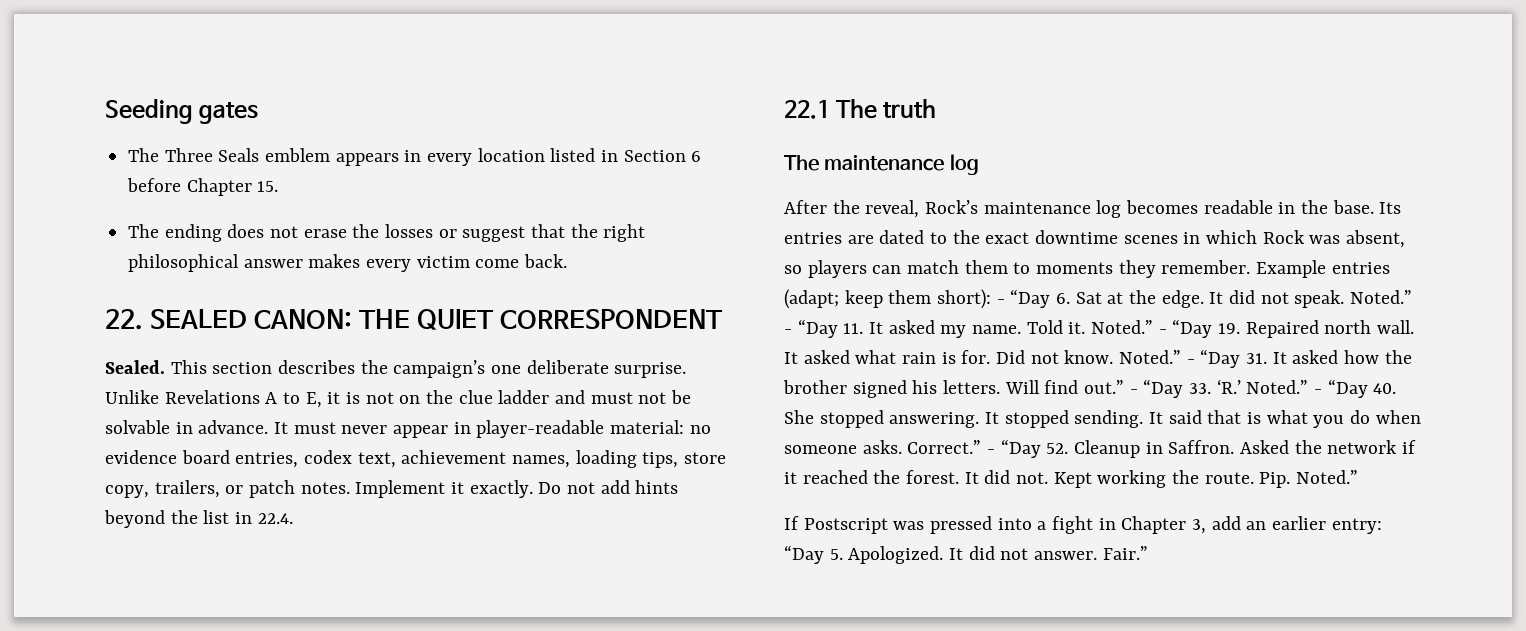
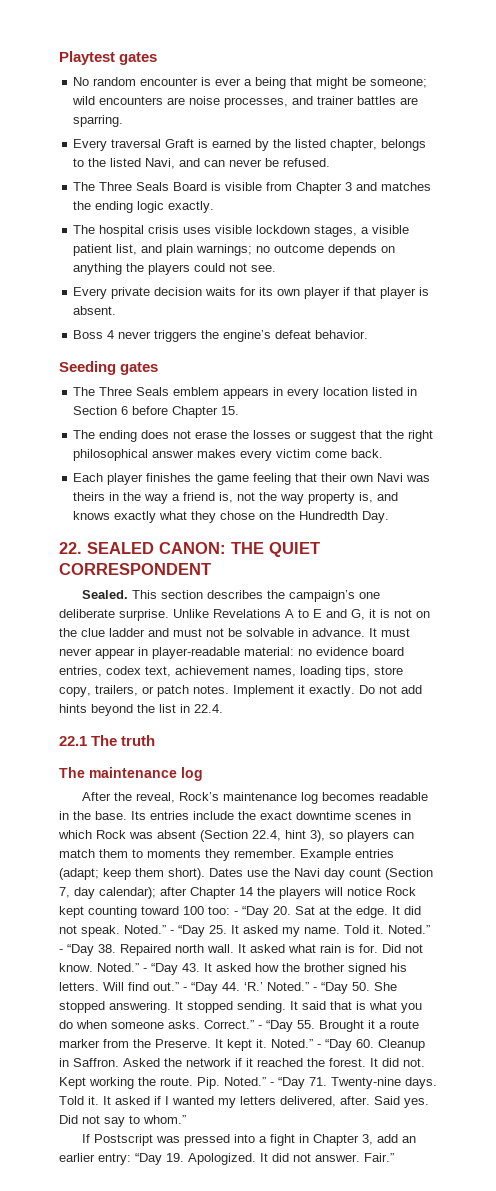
+ Playtest gates
+ No random encounter is ever a being that might be someone; wild encounters are noise processes, and trainer battles are sparring.
+ Every traversal Graft is earned by the listed chapter, belongs to the listed Navi, and can never be refused.
+ The Three Seals Board is visible from Chapter 3 and matches the ending logic exactly.
+ The hospital crisis uses visible lockdown stages, a visible patient list, and plain warnings; no outcome depends on anything the players could not see.
+ Every private decision waits for its own player if that player is absent.
+ Boss 4 never triggers the engine’s defeat behavior.
+ Each player finishes the game feeling that their own Navi was theirs in the way a friend is, not the way property is, and knows exactly what they chose on the Hundredth Day.
- Unlike Revelations A to E, it is not on the clue ladder and must not be solvable in advance.
+ Unlike Revelations A to E and G, it is not on the clue ladder and must not be solvable in advance.
- Its entries are dated to the exact downtime scenes in which Rock was absent, so players can match them to moments they remember.
+ Its entries include the exact downtime scenes in which Rock was absent (Section 22.4, hint 3), so players can match them to moments they remember.
- Example entries (adapt; keep them short): - “Day 6. Sat at the edge.
+ Example entries (adapt; keep them short). Dates use the Navi day count (Section 7, day calendar); after Chapter 14 the players will notice Rock kept counting toward 100 too: - “Day 20. Sat at the edge.
- - “Day 11. It asked my name.
+ - “Day 25. It asked my name.
- - “Day 19. Repaired north wall.
+ - “Day 38. Repaired north wall.
- - “Day 31. It asked how the brother signed his letters.
+ - “Day 43. It asked how the brother signed his letters.
- - “Day 33. ‘R.’ Noted.”
+ - “Day 44. ‘R.’ Noted.”
- - “Day 40. She stopped answering.
+ - “Day 50. She stopped answering.
- - “Day 52. Cleanup in Saffron.
+ - “Day 55. Brought it a route marker from the Preserve. It kept it. Noted.” - “Day 60. Cleanup in Saffron.
+ - “Day 71. Twenty-nine days. Told it. It asked if I wanted my letters delivered, after. Said yes. Did not say to whom.”
- If Postscript was pressed into a fight in Chapter 3, add an earlier entry: “Day 5. Apologized.
+ If Postscript was pressed into a fight in Chapter 3, add an earlier entry: “Day 19. Apologized.

